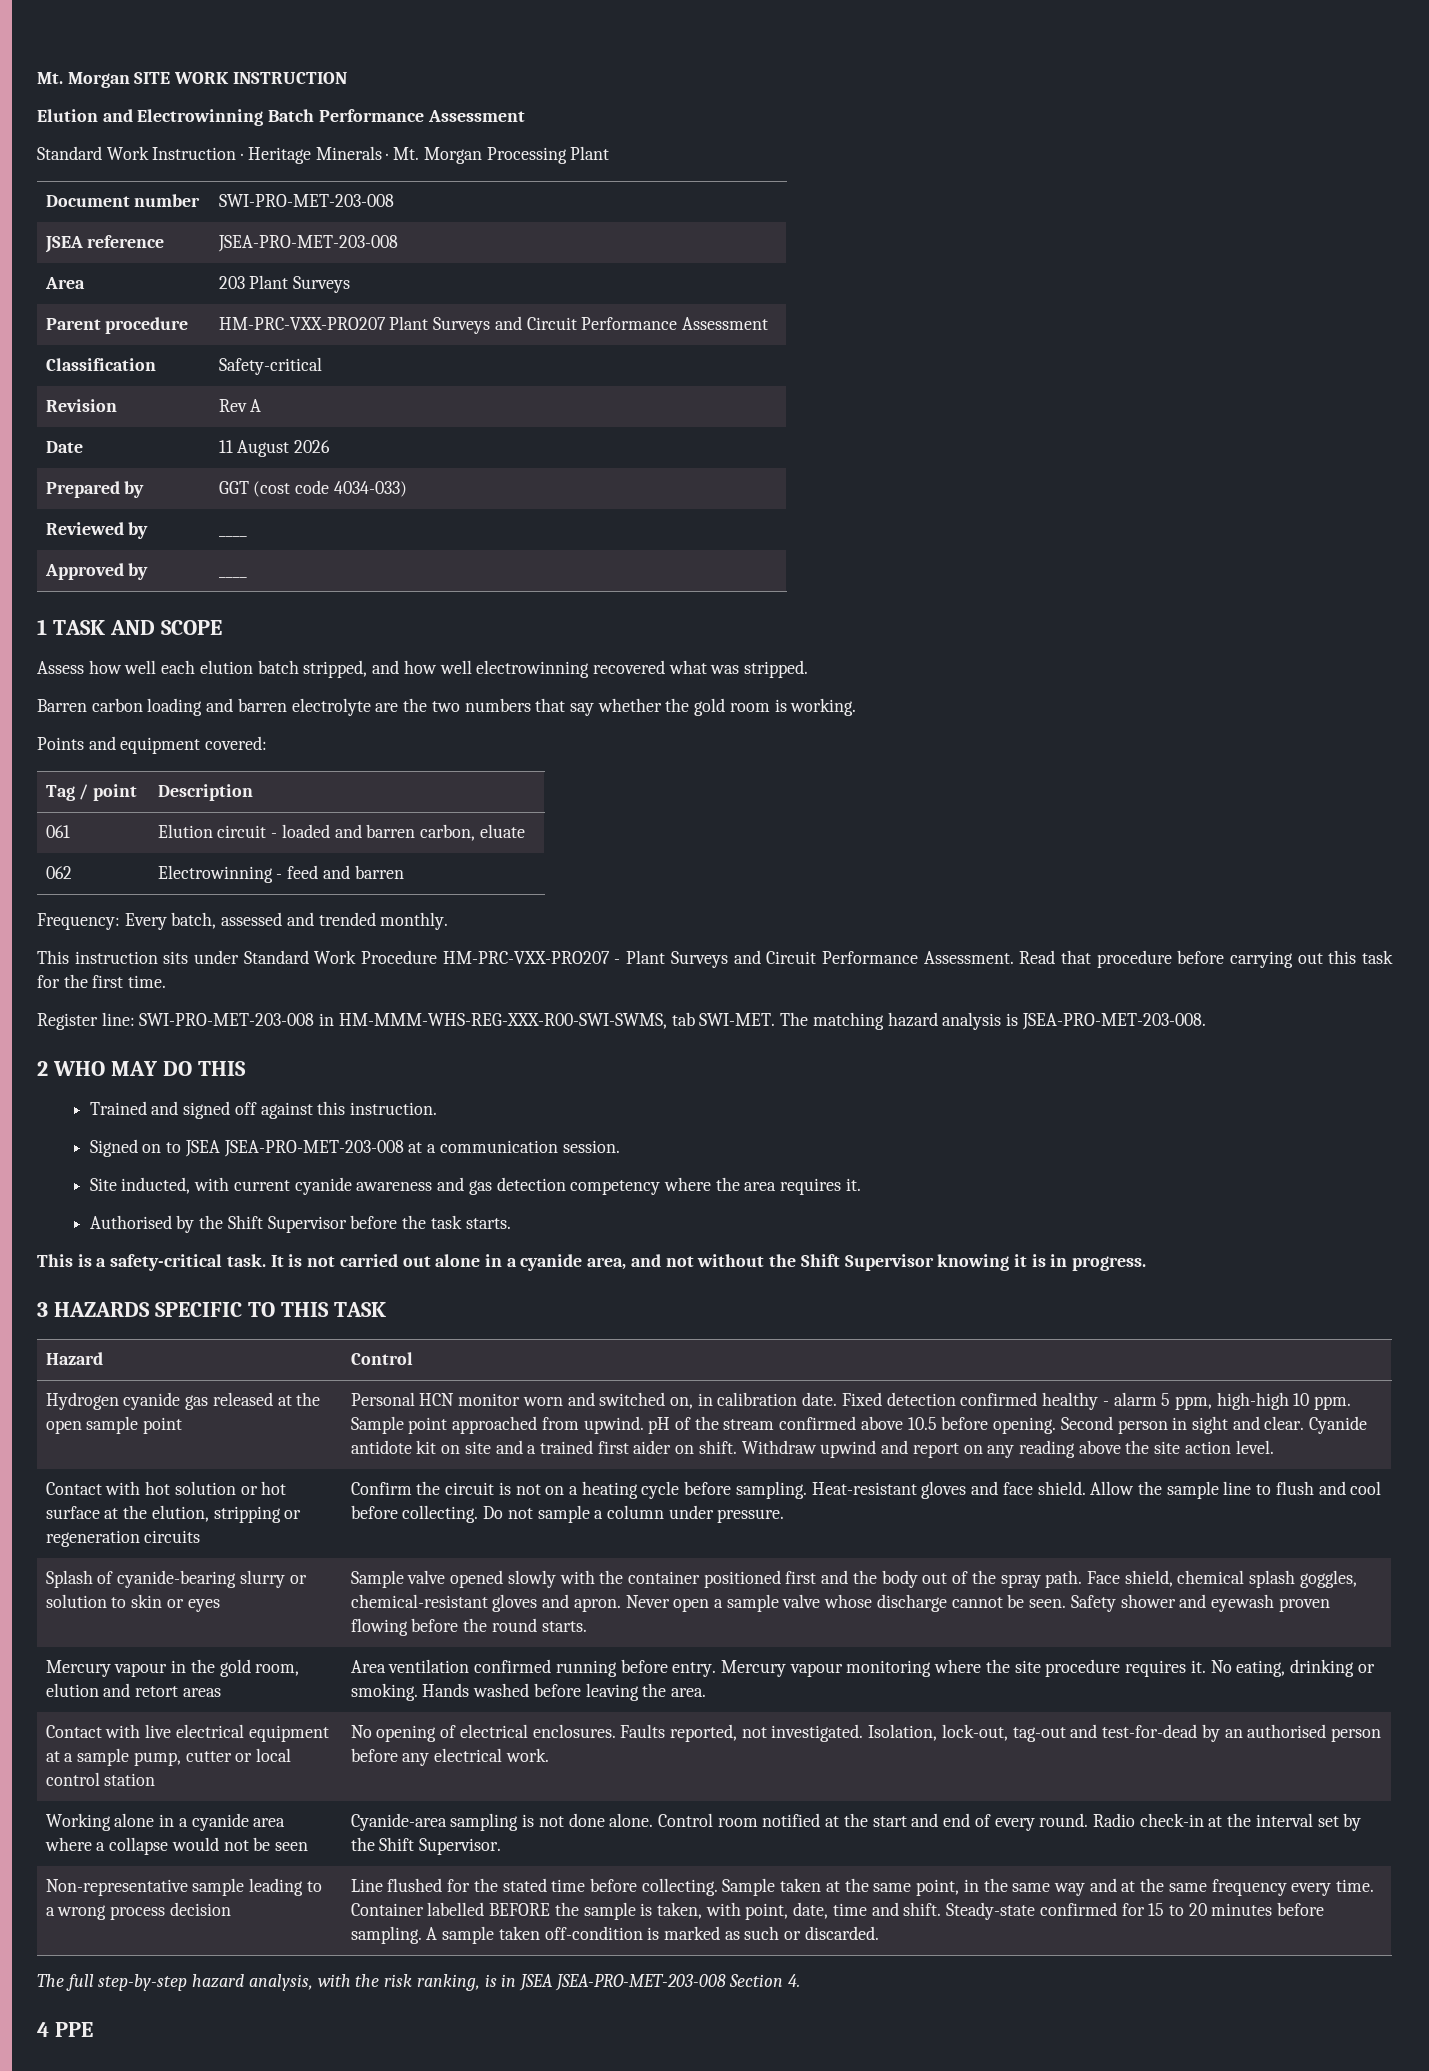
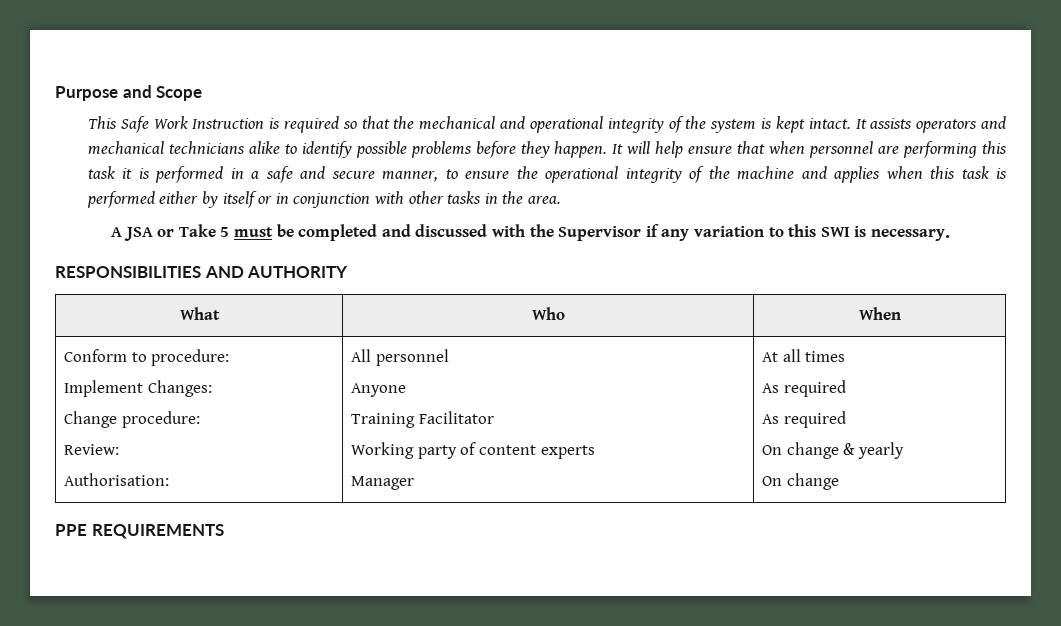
- Mt. Morgan SITE WORK INSTRUCTION
- Elution and Electrowinning Batch Performance Assessment
- Standard Work Instruction · Heritage Minerals · Mt. Morgan Processing Plant
- Document number | SWI-PRO-MET-203-008
- JSEA reference | JSEA-PRO-MET-203-008
- Area | 203 Plant Surveys
- Parent procedure | HM-PRC-VXX-PRO207 Plant Surveys and Circuit Performance Assessment
- Classification | Safety-critical
- Revision | Rev A
- Date | 11 August 2026
- Prepared by | GGT (cost code 4034-033)
- Reviewed by | ____
- Approved by | ____
- 1 TASK AND SCOPE
- Assess how well each elution batch stripped, and how well electrowinning recovered what was stripped.
- Barren carbon loading and barren electrolyte are the two numbers that say whether the gold room is working.
- Points and equipment covered:
- Tag / point | Description
- 061 | Elution circuit - loaded and barren carbon, eluate
- 062 | Electrowinning - feed and barren
- Frequency: Every batch, assessed and trended monthly.
- This instruction sits under Standard Work Procedure HM-PRC-VXX-PRO207 - Plant Surveys and Circuit Performance Assessment. Read that procedure before carrying out this task for the first time.
- Register line: SWI-PRO-MET-203-008 in HM-MMM-WHS-REG-XXX-R00-SWI-SWMS, tab SWI-MET. The matching hazard analysis is JSEA-PRO-MET-203-008.
- 2 WHO MAY DO THIS
- Trained and signed off against this instruction.
- Signed on to JSEA JSEA-PRO-MET-203-008 at a communication session.
- Site inducted, with current cyanide awareness and gas detection competency where the area requires it.
- Authorised by the Shift Supervisor before the task starts.
- This is a safety-critical task. It is not carried out alone in a cyanide area, and not without the Shift Supervisor knowing it is in progress.
- 3 HAZARDS SPECIFIC TO THIS TASK
- Hazard | Control
- Hydrogen cyanide gas released at the open sample point | Personal HCN monitor worn and switched on, in calibration date. Fixed detection confirmed healthy - alarm 5 ppm, high-high 10 ppm. Sample point approached from upwind. pH of the stream confirmed above 10.5 before opening. Second person in sight and clear. Cyanide antidote kit on site and a trained first aider on shift. Withdraw upwind and report on any reading above the site action level.
- Contact with hot solution or hot surface at the elution, stripping or regeneration circuits | Confirm the circuit is not on a heating cycle before sampling. Heat-resistant gloves and face shield. Allow the sample line to flush and cool before collecting. Do not sample a column under pressure.
- Splash of cyanide-bearing slurry or solution to skin or eyes | Sample valve opened slowly with the container positioned first and the body out of the spray path. Face shield, chemical splash goggles, chemical-resistant gloves and apron. Never open a sample valve whose discharge cannot be seen. Safety shower and eyewash proven flowing before the round starts.
- Mercury vapour in the gold room, elution and retort areas | Area ventilation confirmed running before entry. Mercury vapour monitoring where the site procedure requires it. No eating, drinking or smoking. Hands washed before leaving the area.
- Contact with live electrical equipment at a sample pump, cutter or local control station | No opening of electrical enclosures. Faults reported, not investigated. Isolation, lock-out, tag-out and test-for-dead by an authorised person before any electrical work.
- Working alone in a cyanide area where a collapse would not be seen | Cyanide-area sampling is not done alone. Control room notified at the start and end of every round. Radio check-in at the interval set by the Shift Supervisor.
- Non-representative sample leading to a wrong process decision | Line flushed for the stated time before collecting. Sample taken at the same point, in the same way and at the same frequency every time. Container labelled BEFORE the sample is taken, with point, date, time and shift. Steady-state confirmed for 15 to 20 minutes before sampling. A sample taken off-condition is marked as such or discarded.
- The full step-by-step hazard analysis, with the risk ranking, is in JSEA JSEA-PRO-MET-203-008 Section 4.
- 4 PPE
+ Purpose and Scope
+ This Safe Work Instruction is required so that the mechanical and operational integrity of the system is kept intact. It assists operators and mechanical technicians alike to identify possible problems before they happen. It will help ensure that when personnel are performing this task it is performed in a safe and secure manner, to ensure the operational integrity of the machine and applies when this task is performed either by itself or in conjunction with other tasks in the area.
+ A JSA or Take 5 must be completed and discussed with the Supervisor if any variation to this SWI is necessary.
+ RESPONSIBILITIES AND AUTHORITY
+ What | Who | When
+ Conform to procedure:
+ Implement Changes:
+ Change procedure:
+ Review:
+ Authorisation: | All personnel
+ Anyone
+ Training Facilitator
+ Working party of content experts
+ Manager | At all times
+ As required
+ As required
+ On change & yearly
+ On change
+ PPE REQUIREMENTS

